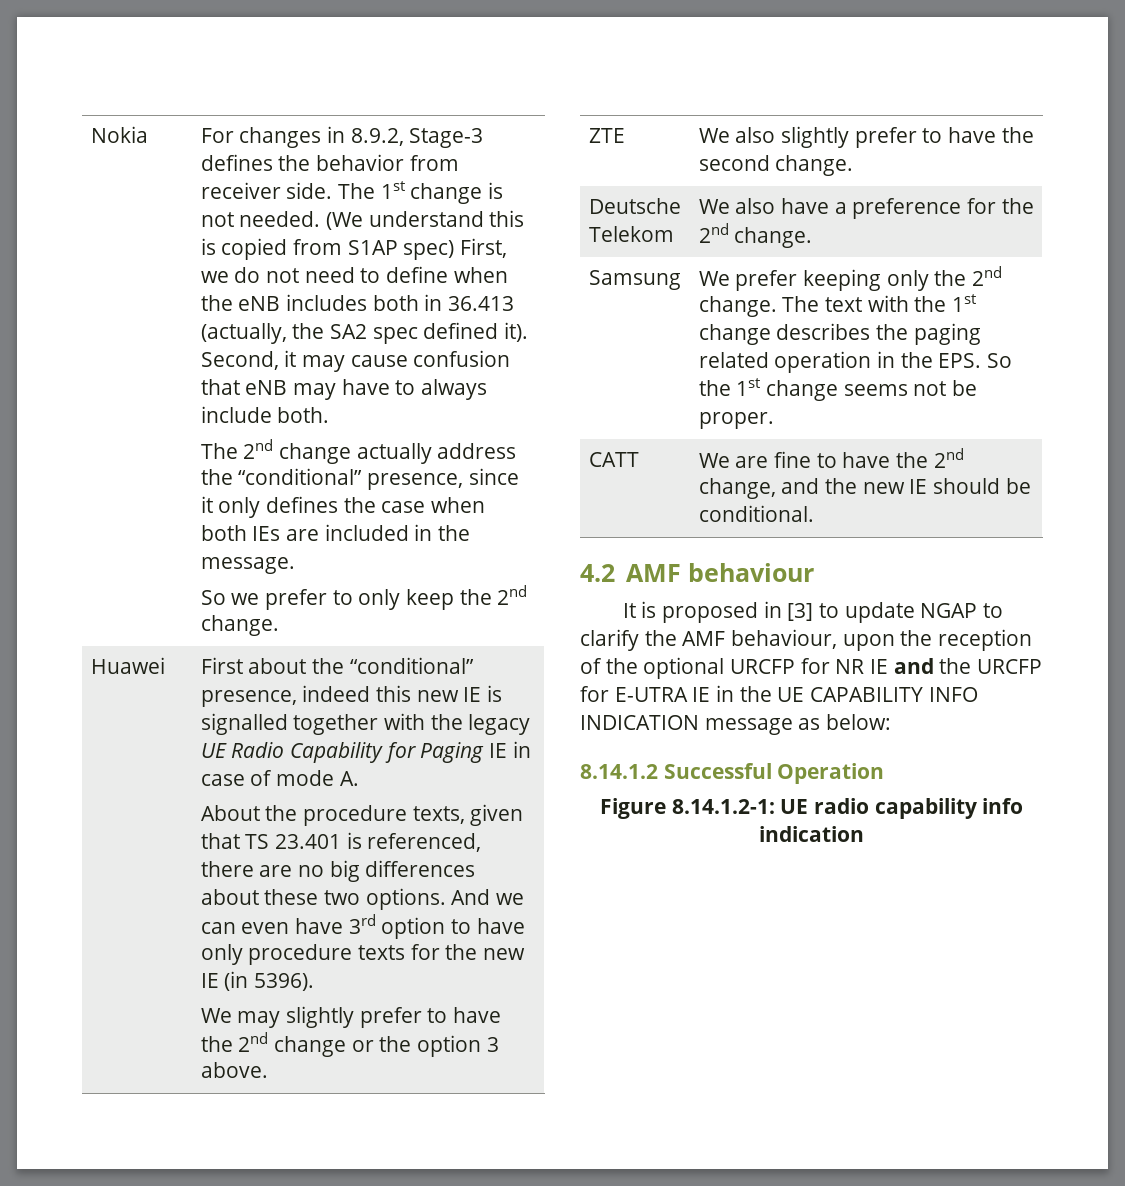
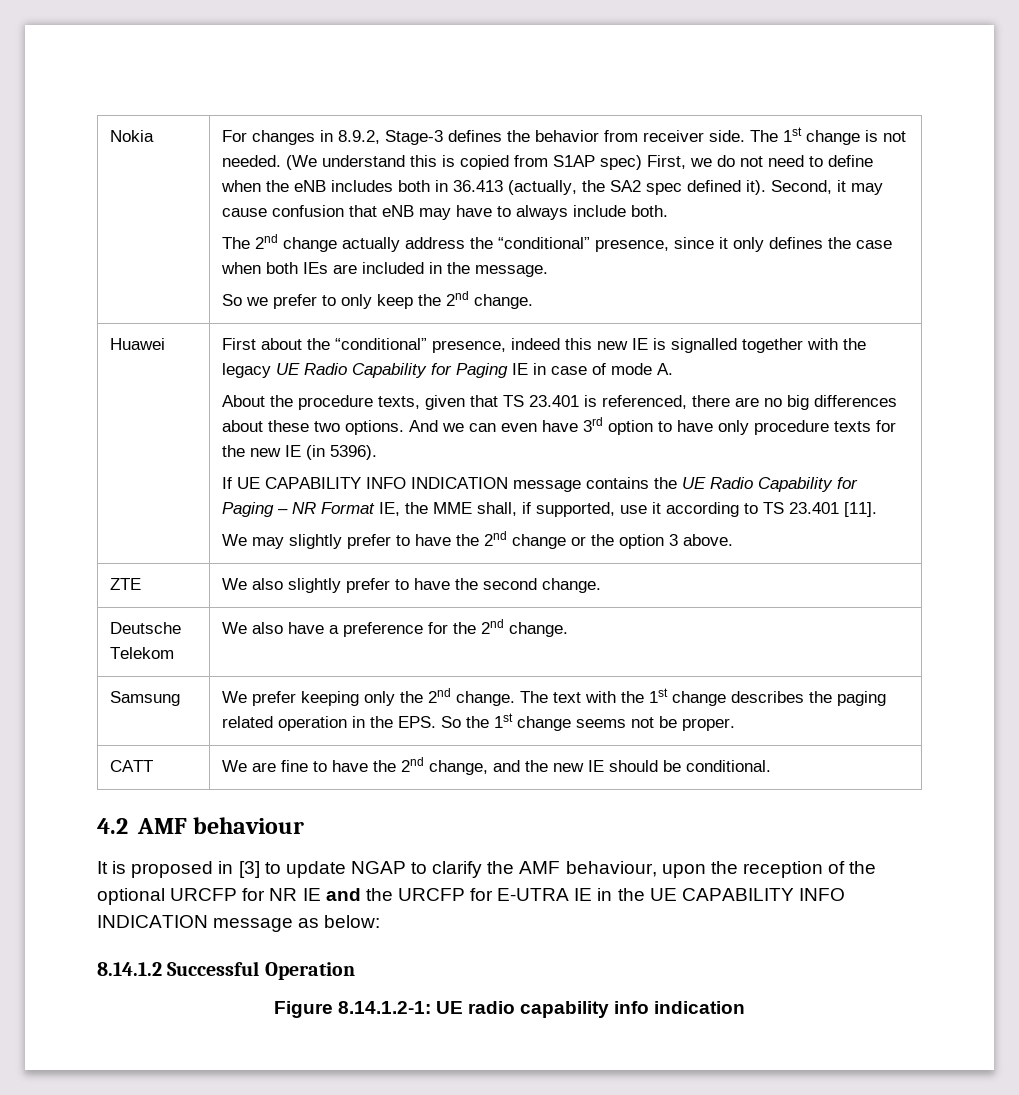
+ If UE CAPABILITY INFO INDICATION message contains the UE Radio Capability for Paging – NR Format IE, the MME shall, if supported, use it according to TS 23.401 [11].

